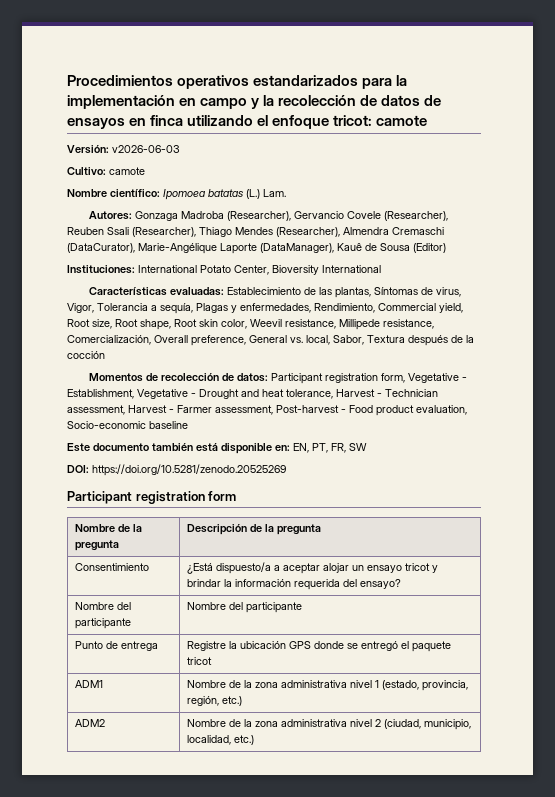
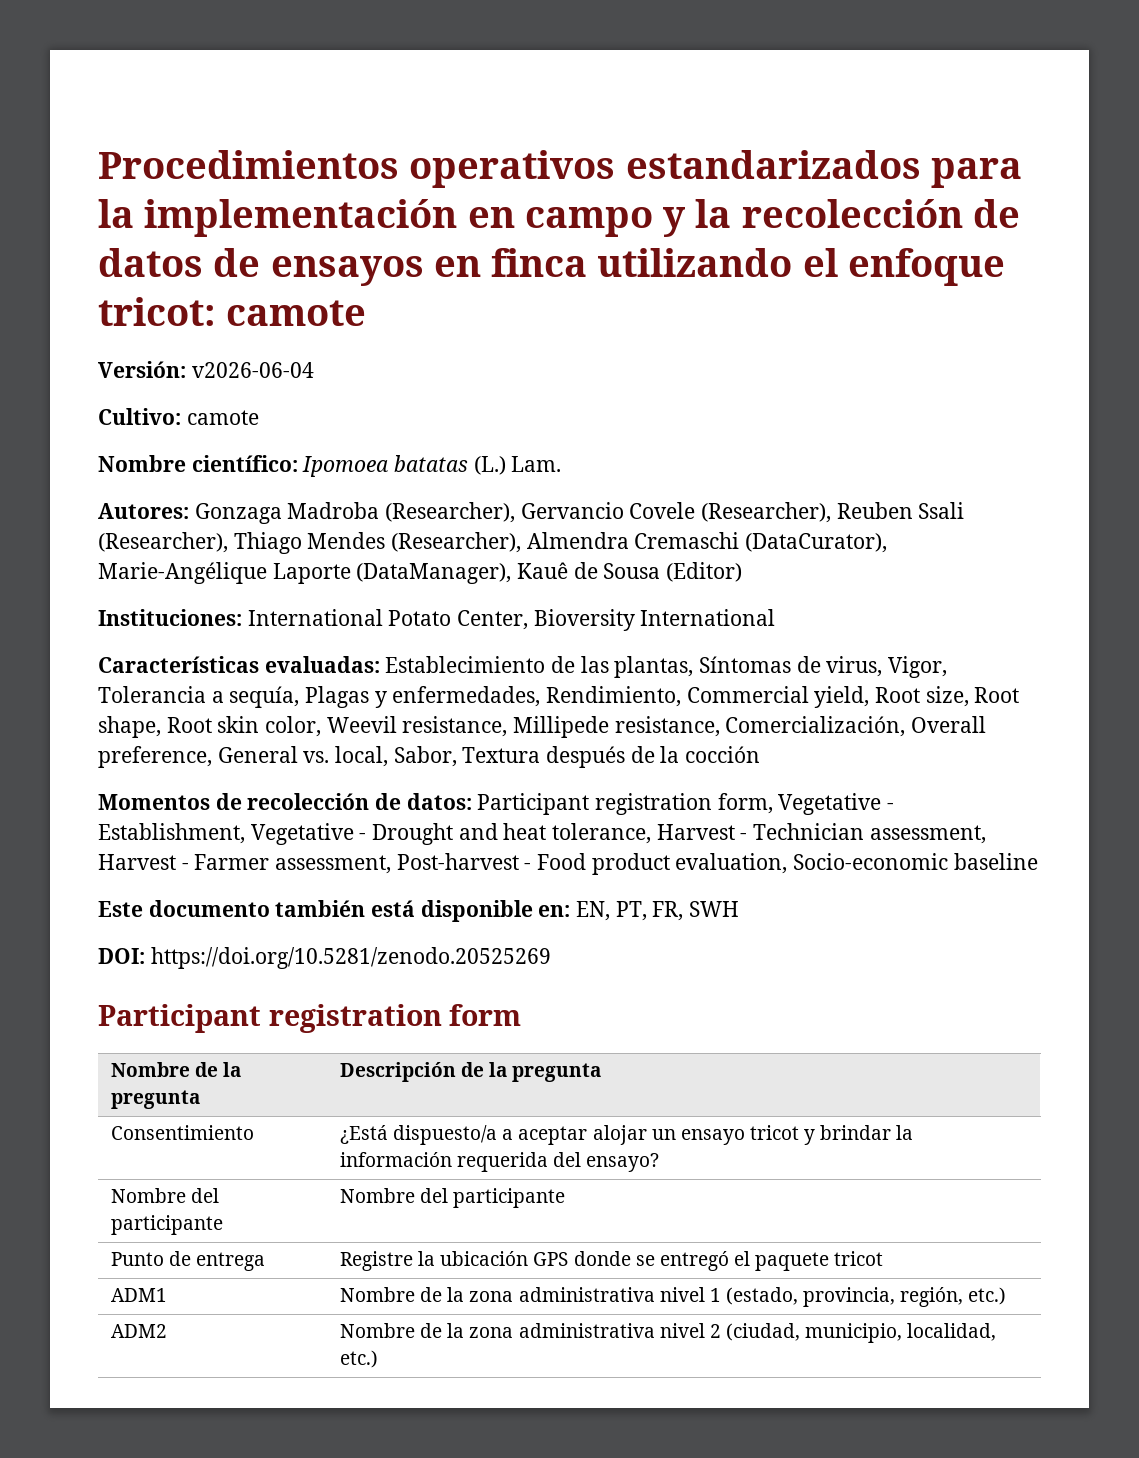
- Versión: v2026-06-03
+ Versión: v2026-06-04
- Este documento también está disponible en: EN, PT, FR, SW
+ Este documento también está disponible en: EN, PT, FR, SWH

